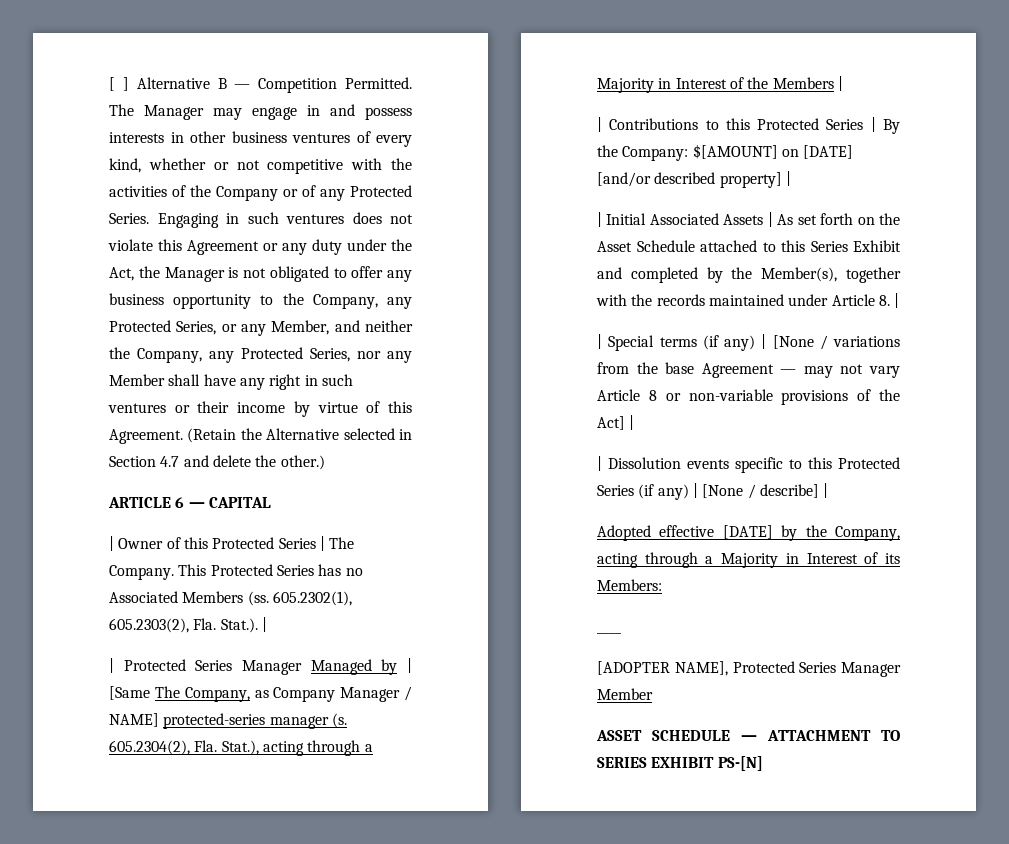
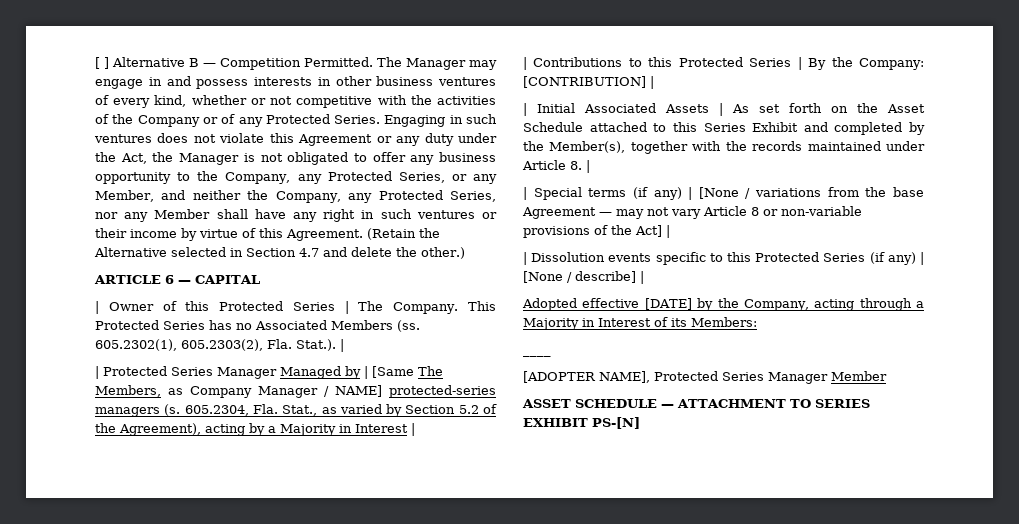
- | Protected Series Manager Managed by | [Same The Company, as Company Manager / NAME] protected-series manager (s. 605.2304(2), Fla. Stat.), acting through a Majority in Interest of the Members |
+ | Protected Series Manager Managed by | [Same The Members, as Company Manager / NAME] protected-series managers (s. 605.2304, Fla. Stat., as varied by Section 5.2 of the Agreement), acting by a Majority in Interest |
- | Contributions to this Protected Series | By the Company: $[AMOUNT] on [DATE] [and/or described property] |
+ | Contributions to this Protected Series | By the Company: [CONTRIBUTION] |

